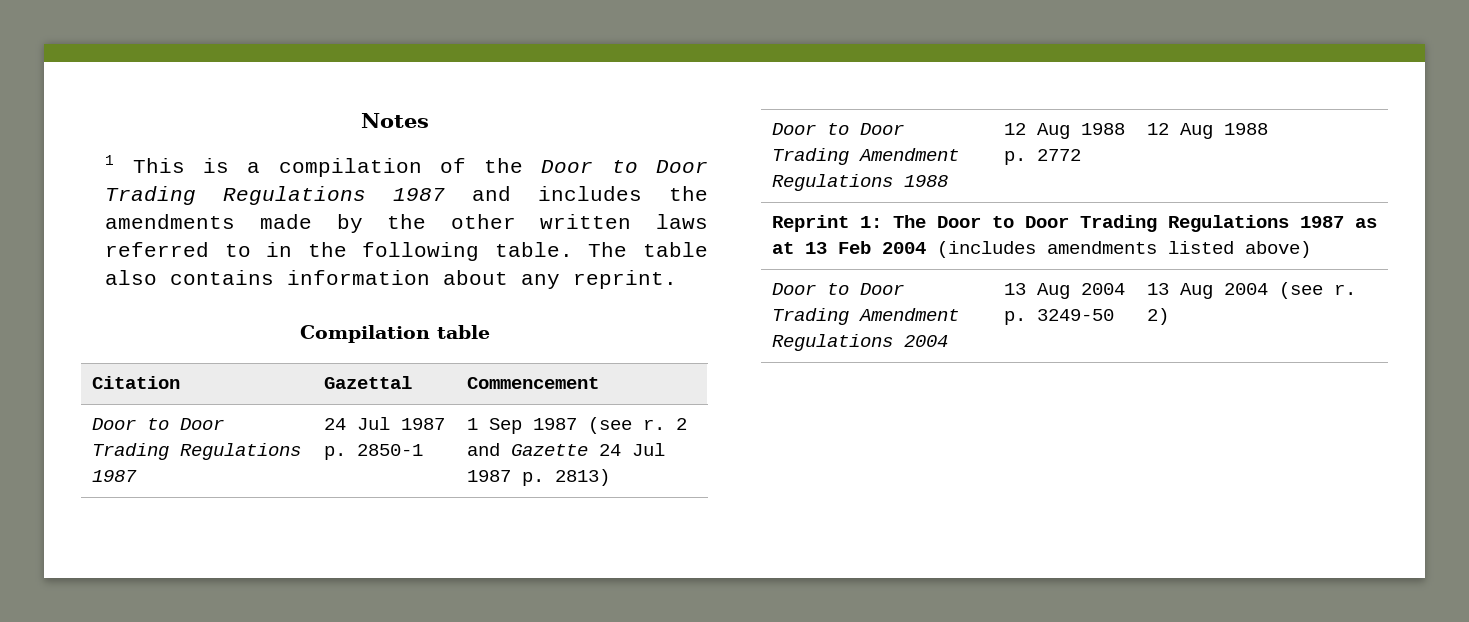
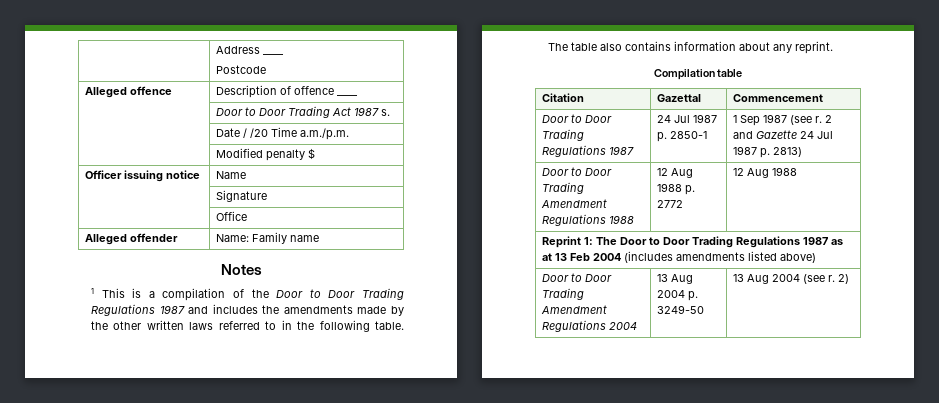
+ | Address ____
+ Postcode
+ Alleged offence | Description of offence ____
+ | Door to Door Trading Act 1987 s.
+ | Date / /20 Time a.m./p.m.
+ | Modified penalty $
+ Officer issuing notice | Name
+ | Signature
+ | Office
+ Alleged offender | Name: Family name

